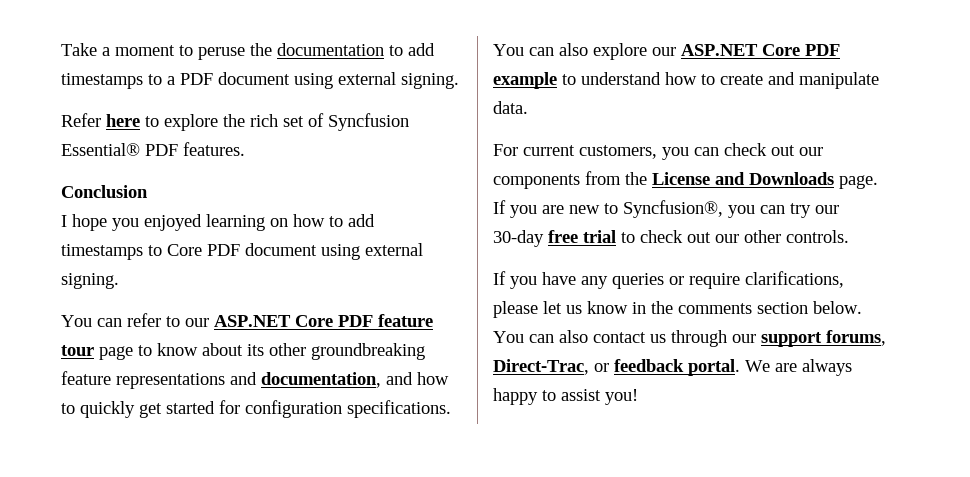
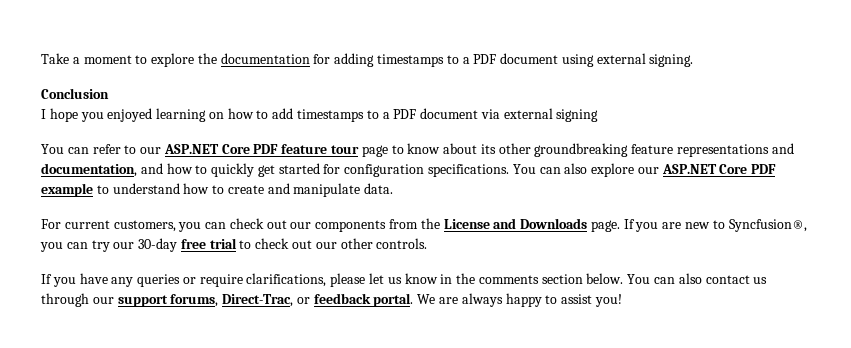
- Take a moment to peruse the documentation to add timestamps to a PDF document using external signing.
+ Take a moment to explore the documentation for adding timestamps to a PDF document using external signing.
- Refer here to explore the rich set of Syncfusion Essential® PDF features.
- I hope you enjoyed learning on how to add timestamps to Core PDF document using external signing.
+ I hope you enjoyed learning on how to add timestamps to a PDF document via external signing

